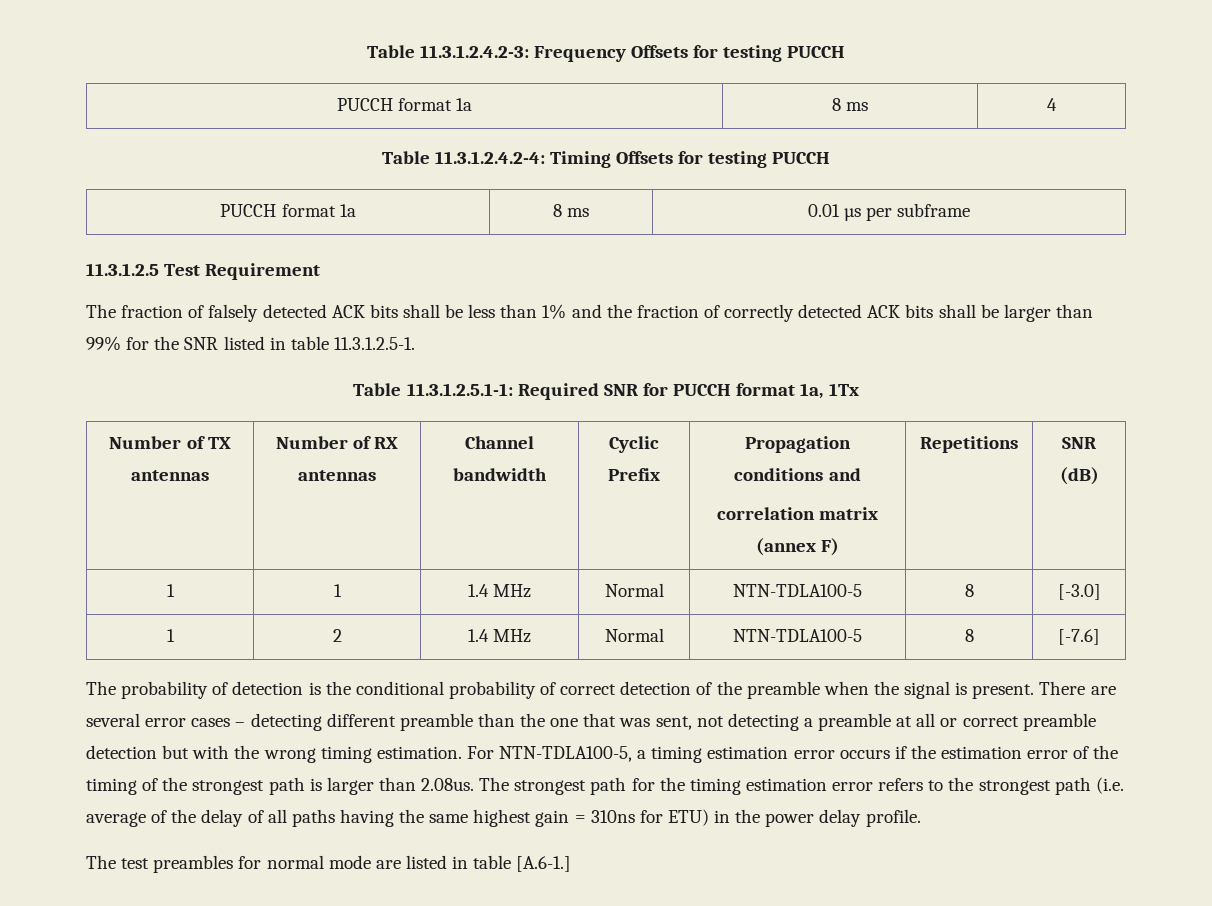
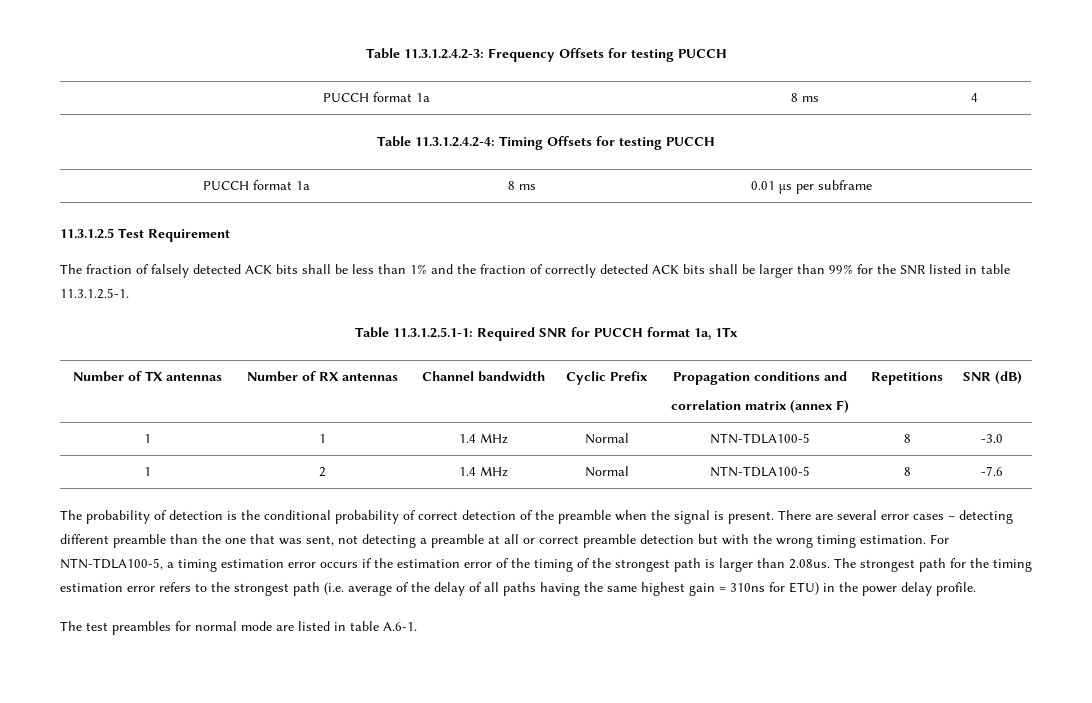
- 1 | 1 | 1.4 MHz | Normal | NTN-TDLA100-5 | 8 | [-3.0]
+ 1 | 1 | 1.4 MHz | Normal | NTN-TDLA100-5 | 8 | -3.0
- 1 | 2 | 1.4 MHz | Normal | NTN-TDLA100-5 | 8 | [-7.6]
+ 1 | 2 | 1.4 MHz | Normal | NTN-TDLA100-5 | 8 | -7.6
- The test preambles for normal mode are listed in table [A.6-1.]
+ The test preambles for normal mode are listed in table A.6-1.

